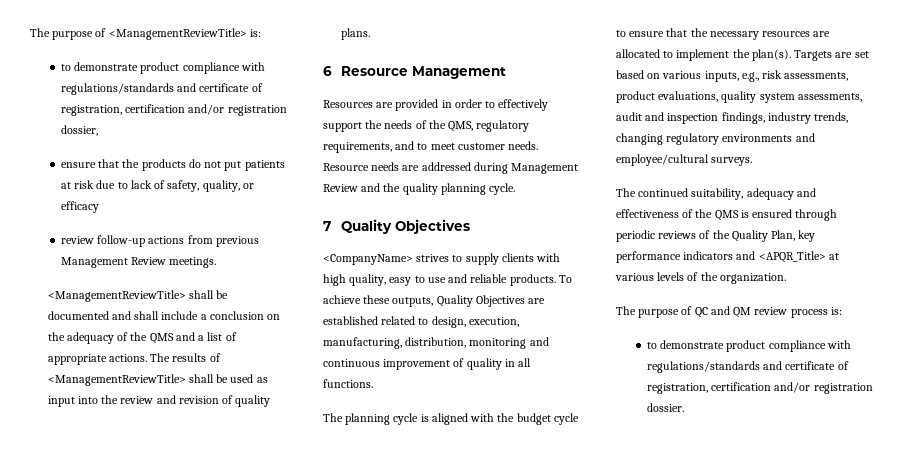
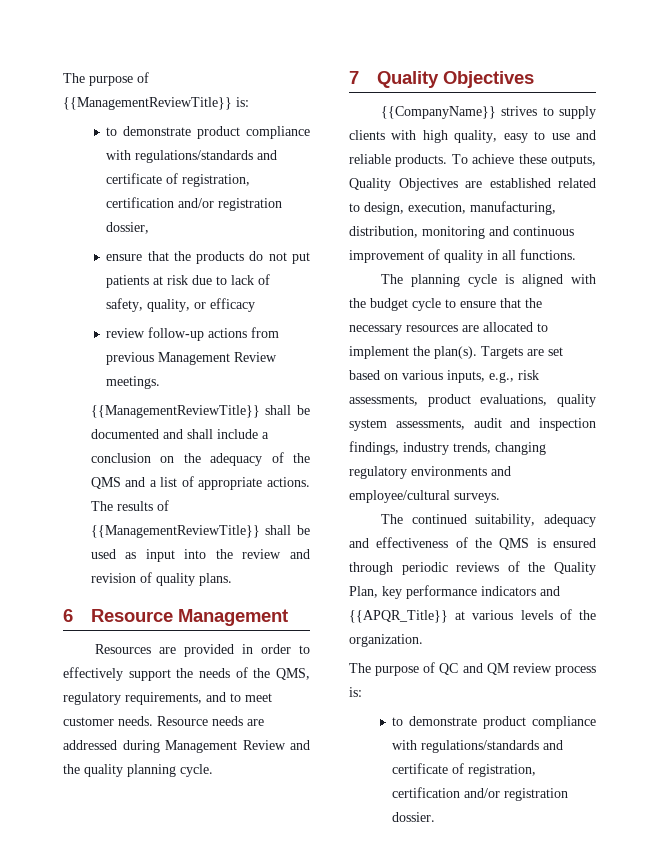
- The purpose of <ManagementReviewTitle> is:
+ The purpose of {{ManagementReviewTitle}} is:
- <ManagementReviewTitle> shall be documented and shall include a conclusion on the adequacy of the QMS and a list of appropriate actions.
+ {{ManagementReviewTitle}} shall be documented and shall include a conclusion on the adequacy of the QMS and a list of appropriate actions.
- The results of <ManagementReviewTitle> shall be used as input into the review and revision of quality plans.
+ The results of {{ManagementReviewTitle}} shall be used as input into the review and revision of quality plans.
- <CompanyName> strives to supply clients with high quality, easy to use and reliable products.
+ {{CompanyName}} strives to supply clients with high quality, easy to use and reliable products.
- The continued suitability, adequacy and effectiveness of the QMS is ensured through periodic reviews of the Quality Plan, key performance indicators and <APQR_Title> at various levels of the organization.
+ The continued suitability, adequacy and effectiveness of the QMS is ensured through periodic reviews of the Quality Plan, key performance indicators and {{APQR_Title}} at various levels of the organization.

